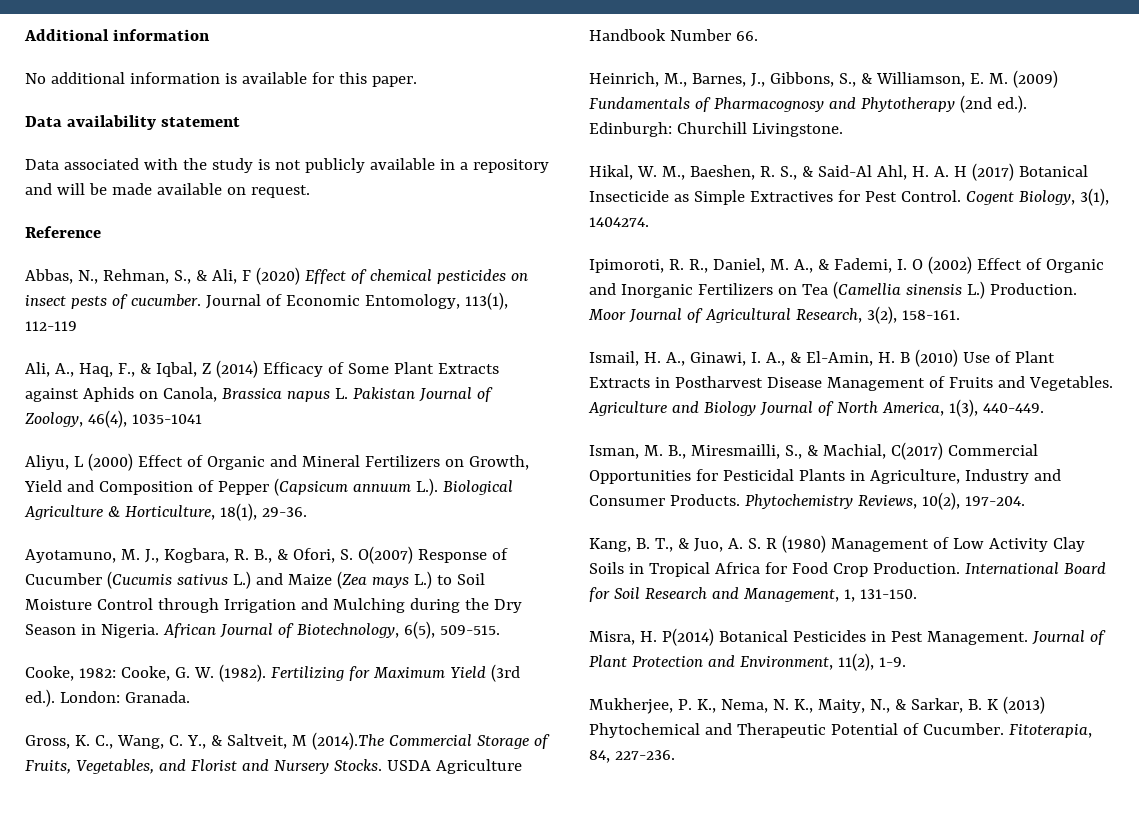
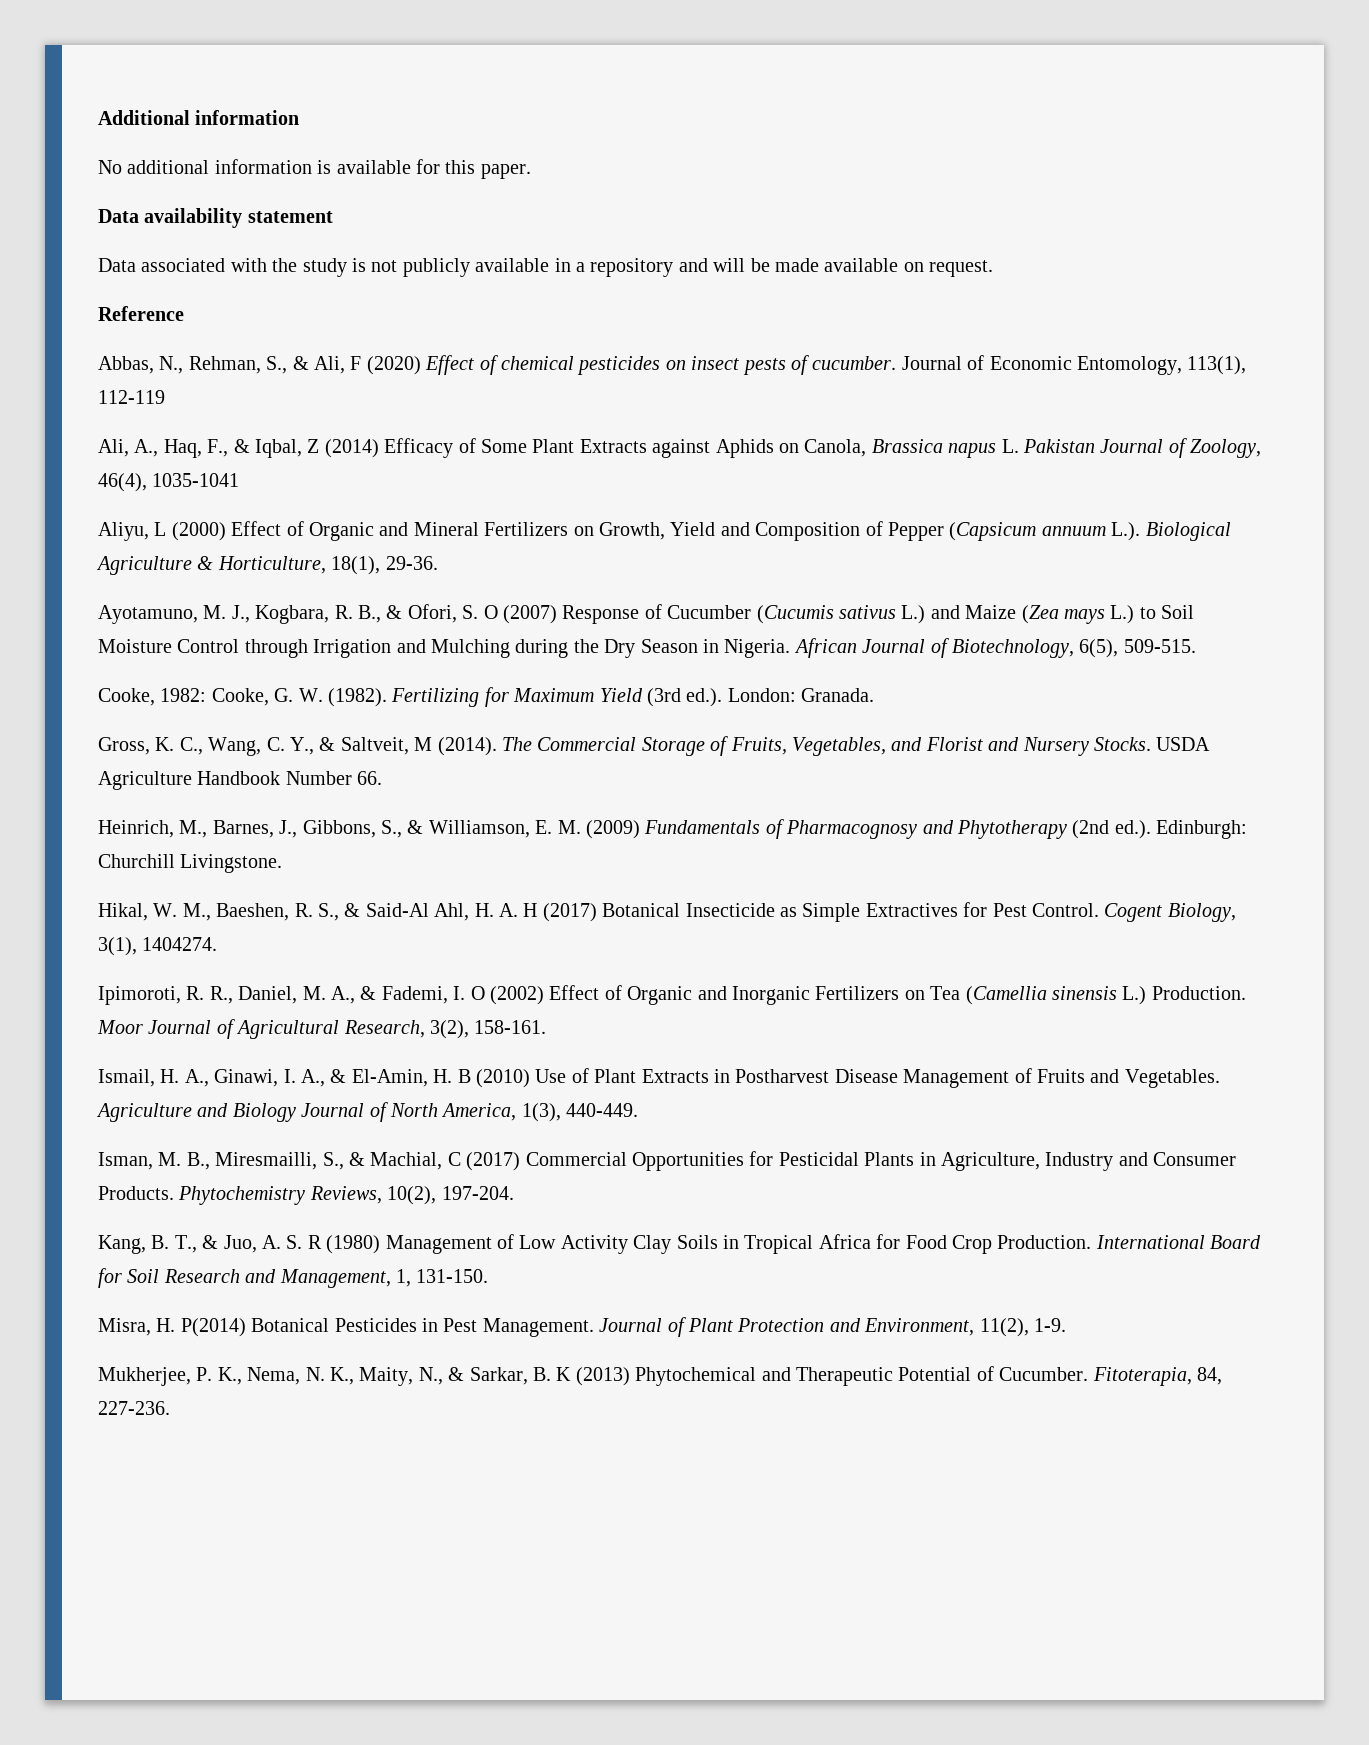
- Ayotamuno, M. J., Kogbara, R. B., & Ofori, S. O(2007) Response of Cucumber (Cucumis sativus L.) and Maize (Zea mays L.) to Soil Moisture Control through Irrigation and Mulching during the Dry Season in Nigeria.
+ Ayotamuno, M. J., Kogbara, R. B., & Ofori, S. O (2007) Response of Cucumber (Cucumis sativus L.) and Maize (Zea mays L.) to Soil Moisture Control through Irrigation and Mulching during the Dry Season in Nigeria.
- Gross, K. C., Wang, C. Y., & Saltveit, M (2014).The Commercial Storage of Fruits, Vegetables, and Florist and Nursery Stocks.
+ Gross, K. C., Wang, C. Y., & Saltveit, M (2014). The Commercial Storage of Fruits, Vegetables, and Florist and Nursery Stocks.
- Isman, M. B., Miresmailli, S., & Machial, C(2017) Commercial Opportunities for Pesticidal Plants in Agriculture, Industry and Consumer Products.
+ Isman, M. B., Miresmailli, S., & Machial, C (2017) Commercial Opportunities for Pesticidal Plants in Agriculture, Industry and Consumer Products.

